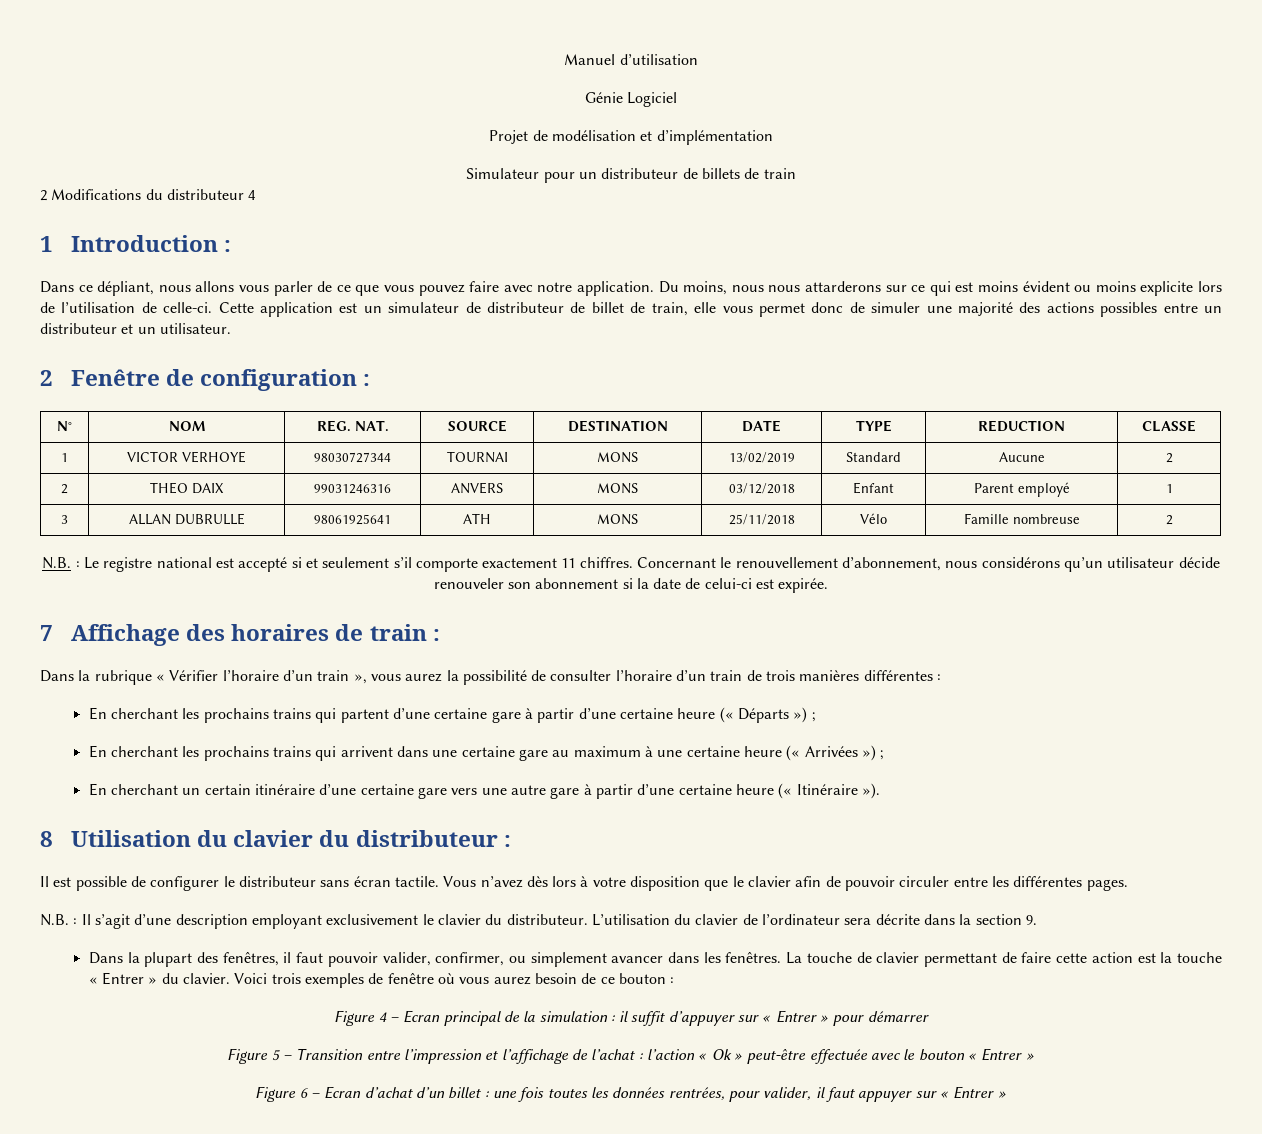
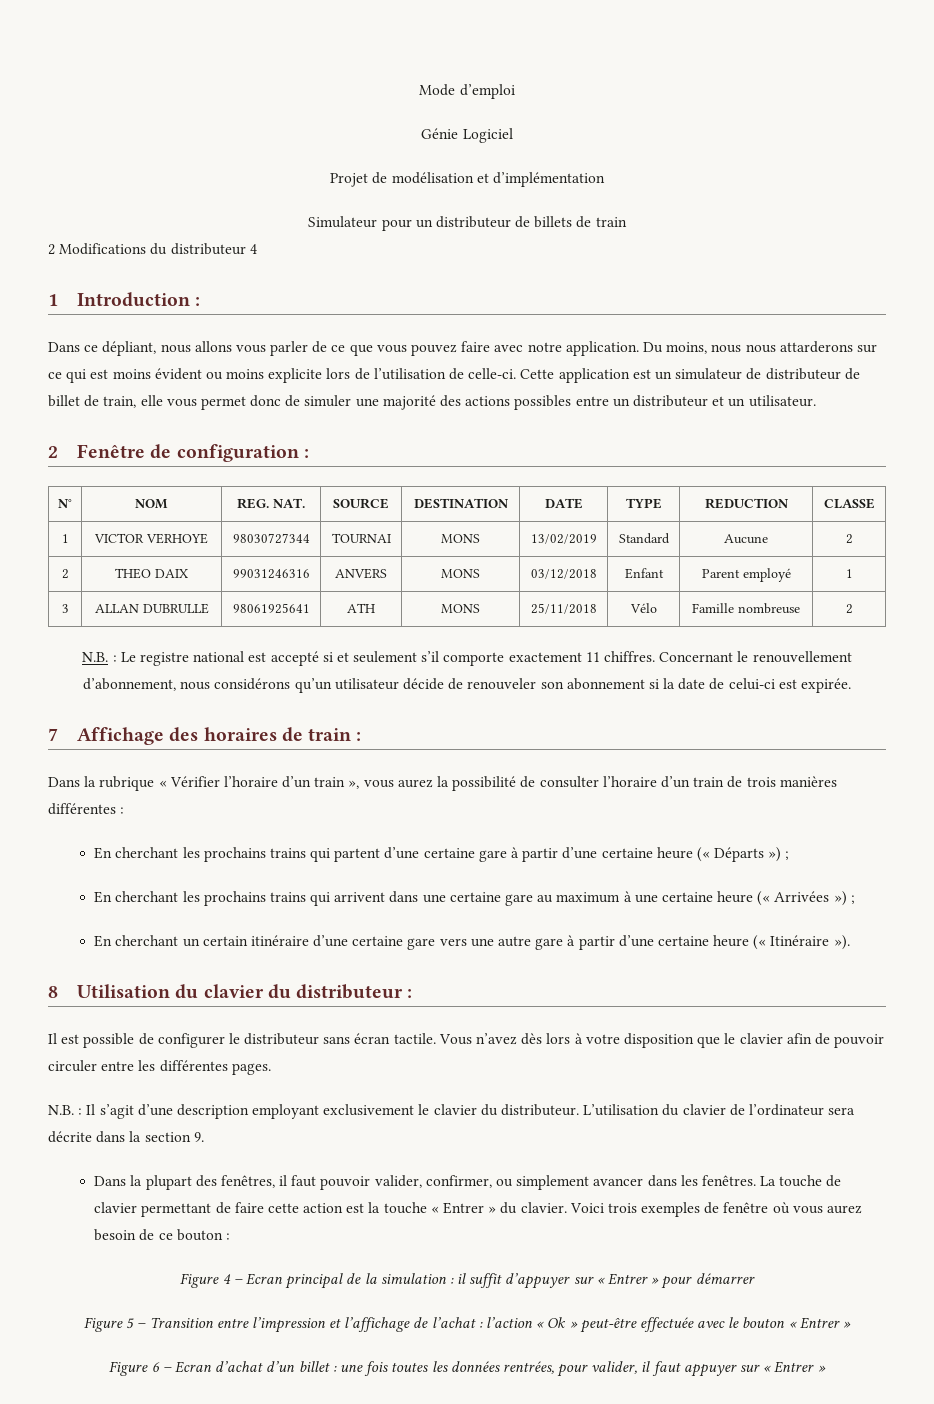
- Manuel d’utilisation
+ Mode d’emploi
- Concernant le renouvellement d’abonnement, nous considérons qu’un utilisateur décide renouveler son abonnement si la date de celui-ci est expirée.
+ Concernant le renouvellement d’abonnement, nous considérons qu’un utilisateur décide de renouveler son abonnement si la date de celui-ci est expirée.

